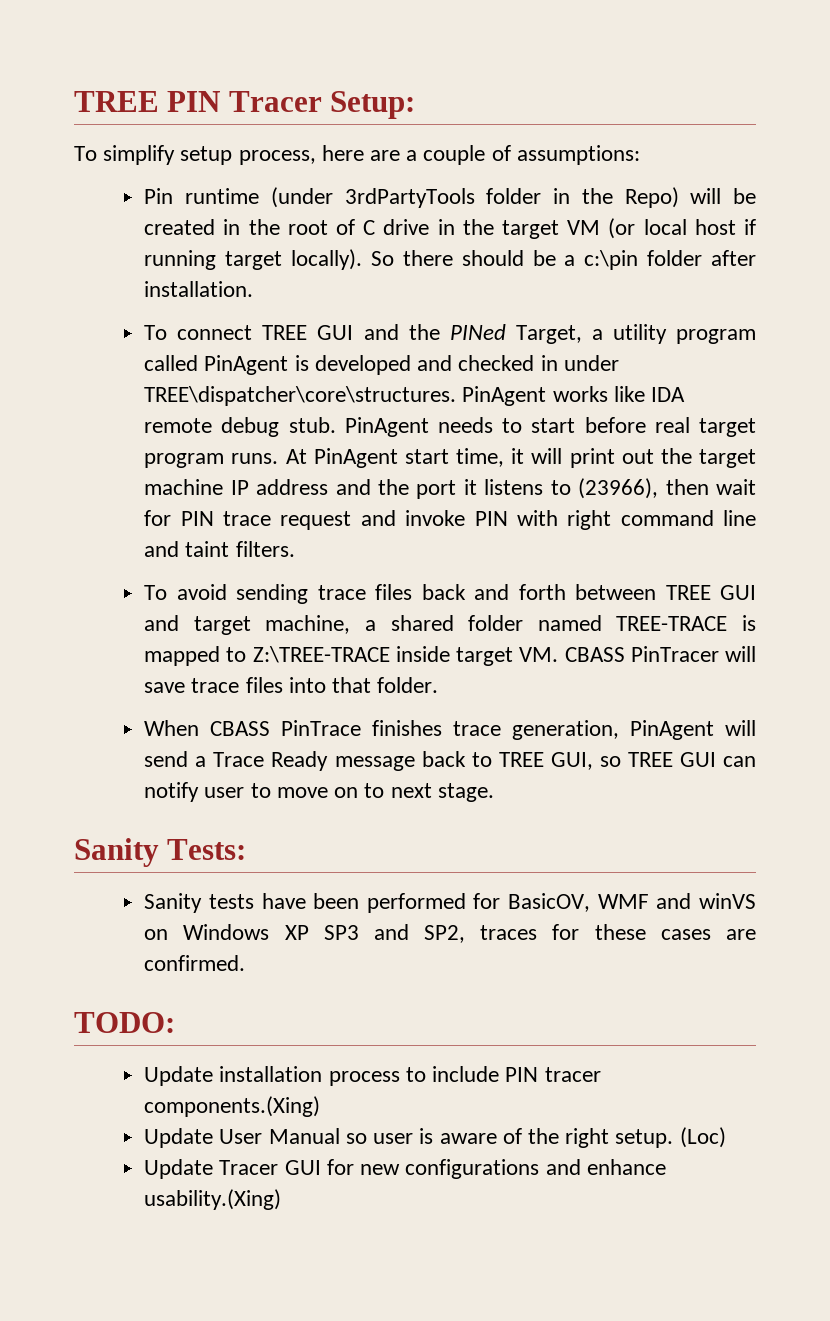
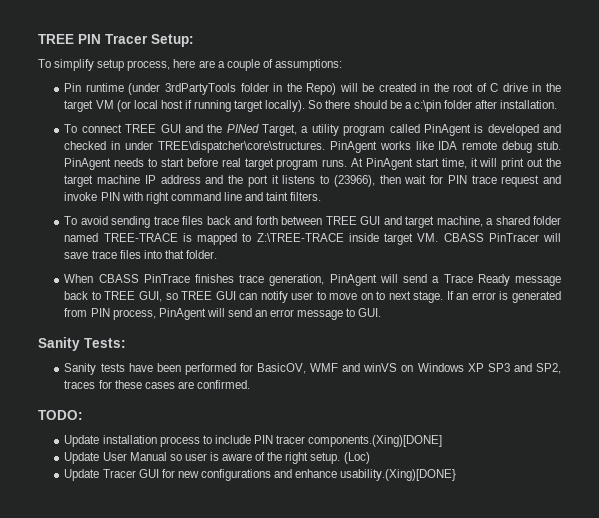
+ If an error is generated from PIN process, PinAgent will send an error message to GUI.
- Update installation process to include PIN tracer components.(Xing)
+ Update installation process to include PIN tracer components.(Xing)[DONE]
- Update Tracer GUI for new configurations and enhance usability.(Xing)
+ Update Tracer GUI for new configurations and enhance usability.(Xing)[DONE}

